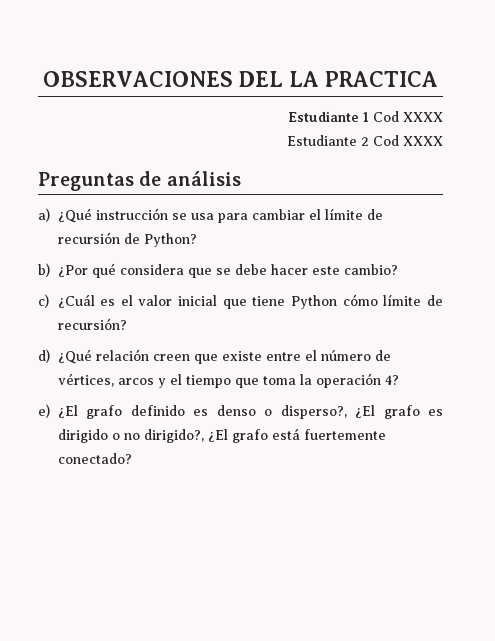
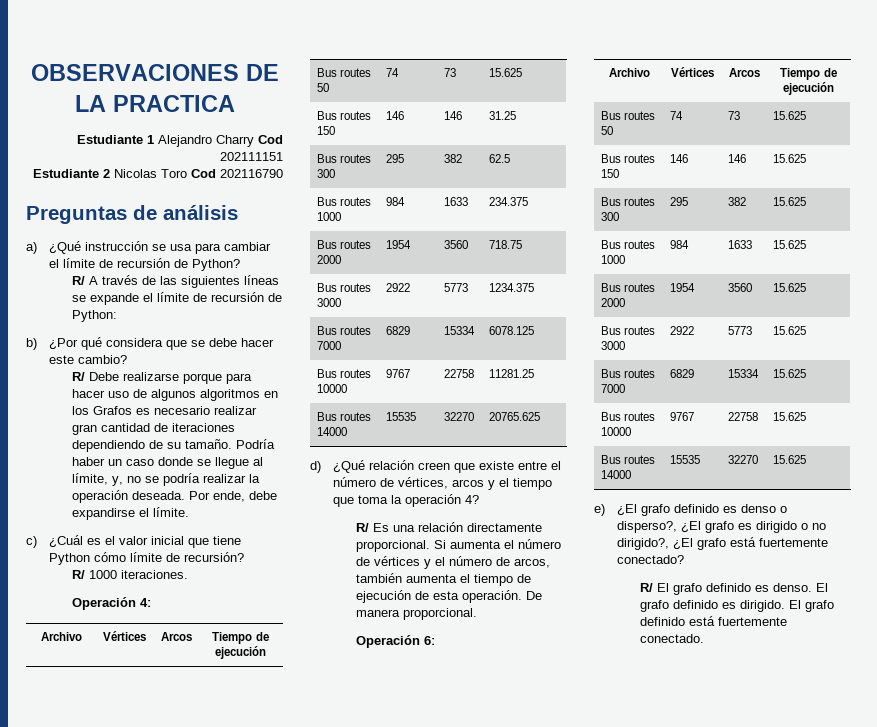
- OBSERVACIONES DEL LA PRACTICA
+ OBSERVACIONES DE LA PRACTICA
- Estudiante 1 Cod XXXX
- Estudiante 2 Cod XXXX
+ Estudiante 1 Alejandro Charry Cod 202111151
+ Estudiante 2 Nicolas Toro Cod 202116790
+ R/ A través de las siguientes líneas se expande el límite de recursión de Python:
+ R/ Debe realizarse porque para hacer uso de algunos algoritmos en los Grafos es necesario realizar gran cantidad de iteraciones dependiendo de su tamaño. Podría haber un caso donde se llegue al límite, y, no se podría realizar la operación deseada. Por ende, debe expandirse el límite.
+ R/ 1000 iteraciones.
+ Operación 4:
+ Archivo | Vértices | Arcos | Tiempo de ejecución
+ Bus routes 50 | 74 | 73 | 15.625
+ Bus routes 150 | 146 | 146 | 31.25
+ Bus routes 300 | 295 | 382 | 62.5
+ Bus routes 1000 | 984 | 1633 | 234.375
+ Bus routes 2000 | 1954 | 3560 | 718.75
+ Bus routes 3000 | 2922 | 5773 | 1234.375
+ Bus routes 7000 | 6829 | 15334 | 6078.125
+ Bus routes 10000 | 9767 | 22758 | 11281.25
+ Bus routes 14000 | 15535 | 32270 | 20765.625
+ R/ Es una relación directamente proporcional. Si aumenta el número de vértices y el número de arcos, también aumenta el tiempo de ejecución de esta operación. De manera proporcional.
+ Operación 6:
+ Archivo | Vértices | Arcos | Tiempo de ejecución
+ Bus routes 50 | 74 | 73 | 15.625
+ Bus routes 150 | 146 | 146 | 15.625
+ Bus routes 300 | 295 | 382 | 15.625
+ Bus routes 1000 | 984 | 1633 | 15.625
+ Bus routes 2000 | 1954 | 3560 | 15.625
+ Bus routes 3000 | 2922 | 5773 | 15.625
+ Bus routes 7000 | 6829 | 15334 | 15.625
+ Bus routes 10000 | 9767 | 22758 | 15.625
+ Bus routes 14000 | 15535 | 32270 | 15.625
+ R/ El grafo definido es denso. El grafo definido es dirigido. El grafo definido está fuertemente conectado.

